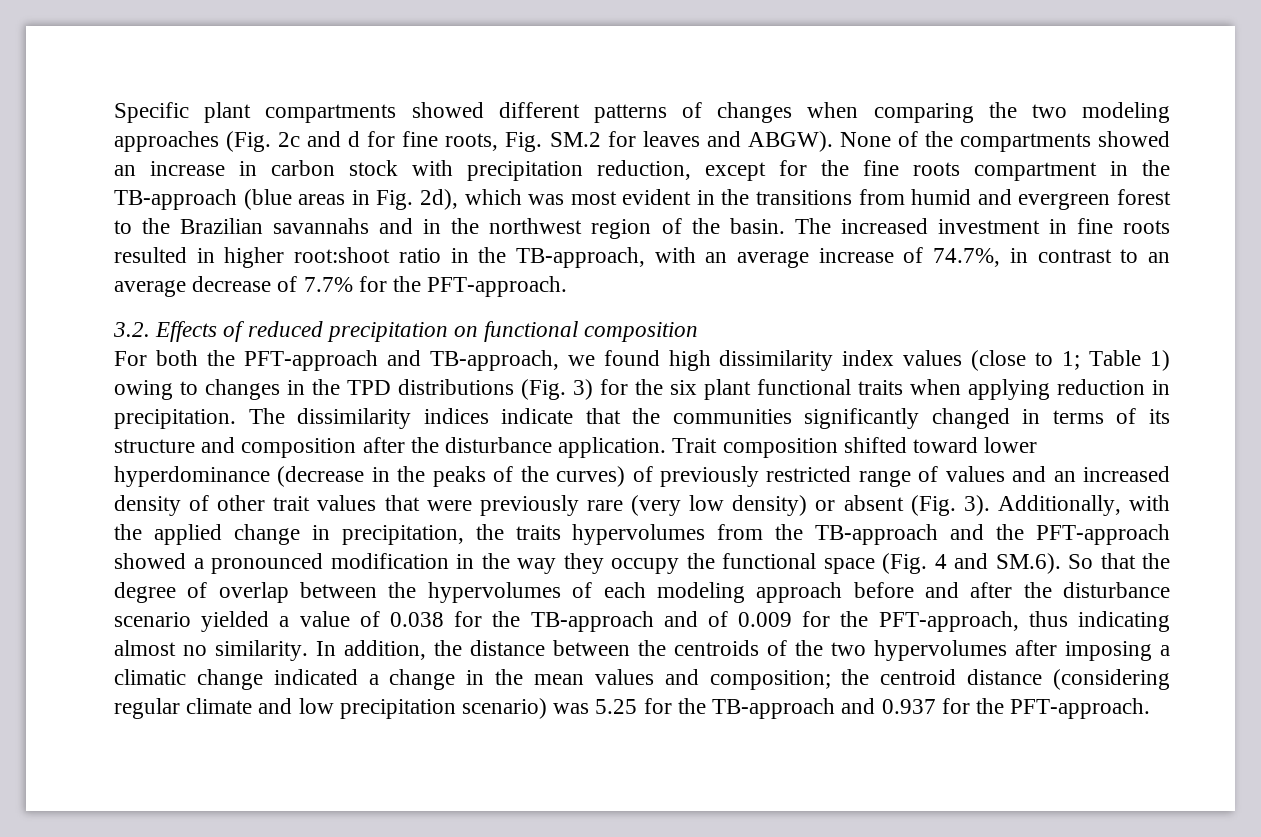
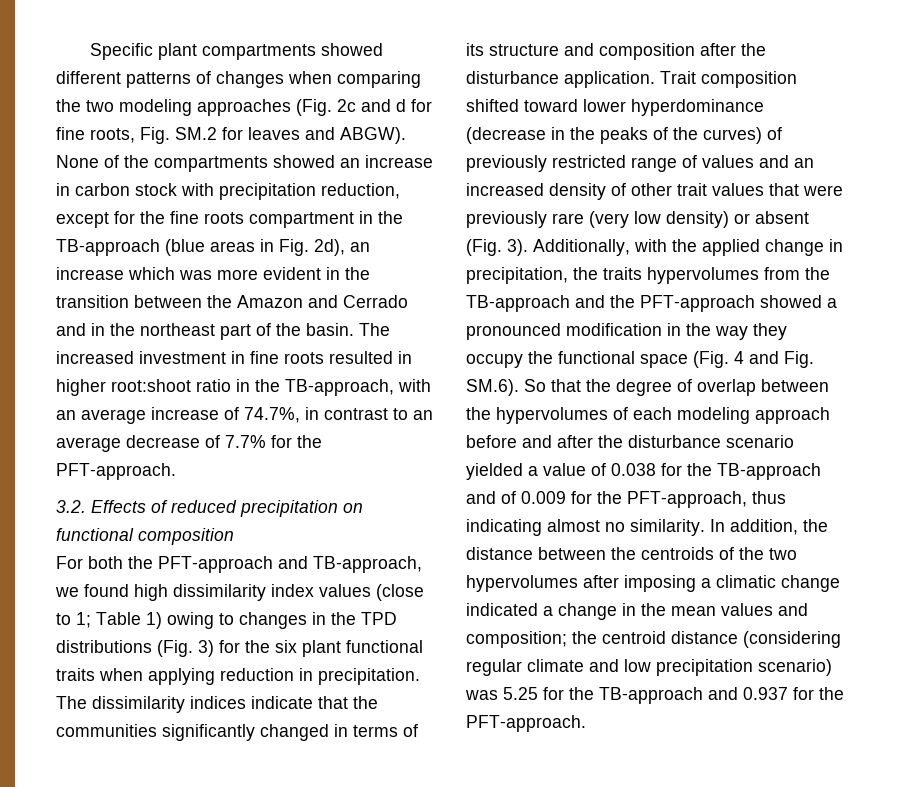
- None of the compartments showed an increase in carbon stock with precipitation reduction, except for the fine roots compartment in the TB-approach (blue areas in Fig. 2d), which was most evident in the transitions from humid and evergreen forest to the Brazilian savannahs and in the northwest region of the basin.
+ None of the compartments showed an increase in carbon stock with precipitation reduction, except for the fine roots compartment in the TB-approach (blue areas in Fig. 2d), an increase which was more evident in the transition between the Amazon and Cerrado and in the northeast part of the basin.
- Additionally, with the applied change in precipitation, the traits hypervolumes from the TB-approach and the PFT-approach showed a pronounced modification in the way they occupy the functional space (Fig. 4 and SM.6). So that the degree of overlap between the hypervolumes of each modeling approach before and after the disturbance scenario yielded a value of 0.038 for the TB-approach and of 0.009 for the PFT-approach, thus indicating almost no similarity.
+ Additionally, with the applied change in precipitation, the traits hypervolumes from the TB-approach and the PFT-approach showed a pronounced modification in the way they occupy the functional space (Fig. 4 and Fig. SM.6). So that the degree of overlap between the hypervolumes of each modeling approach before and after the disturbance scenario yielded a value of 0.038 for the TB-approach and of 0.009 for the PFT-approach, thus indicating almost no similarity.

